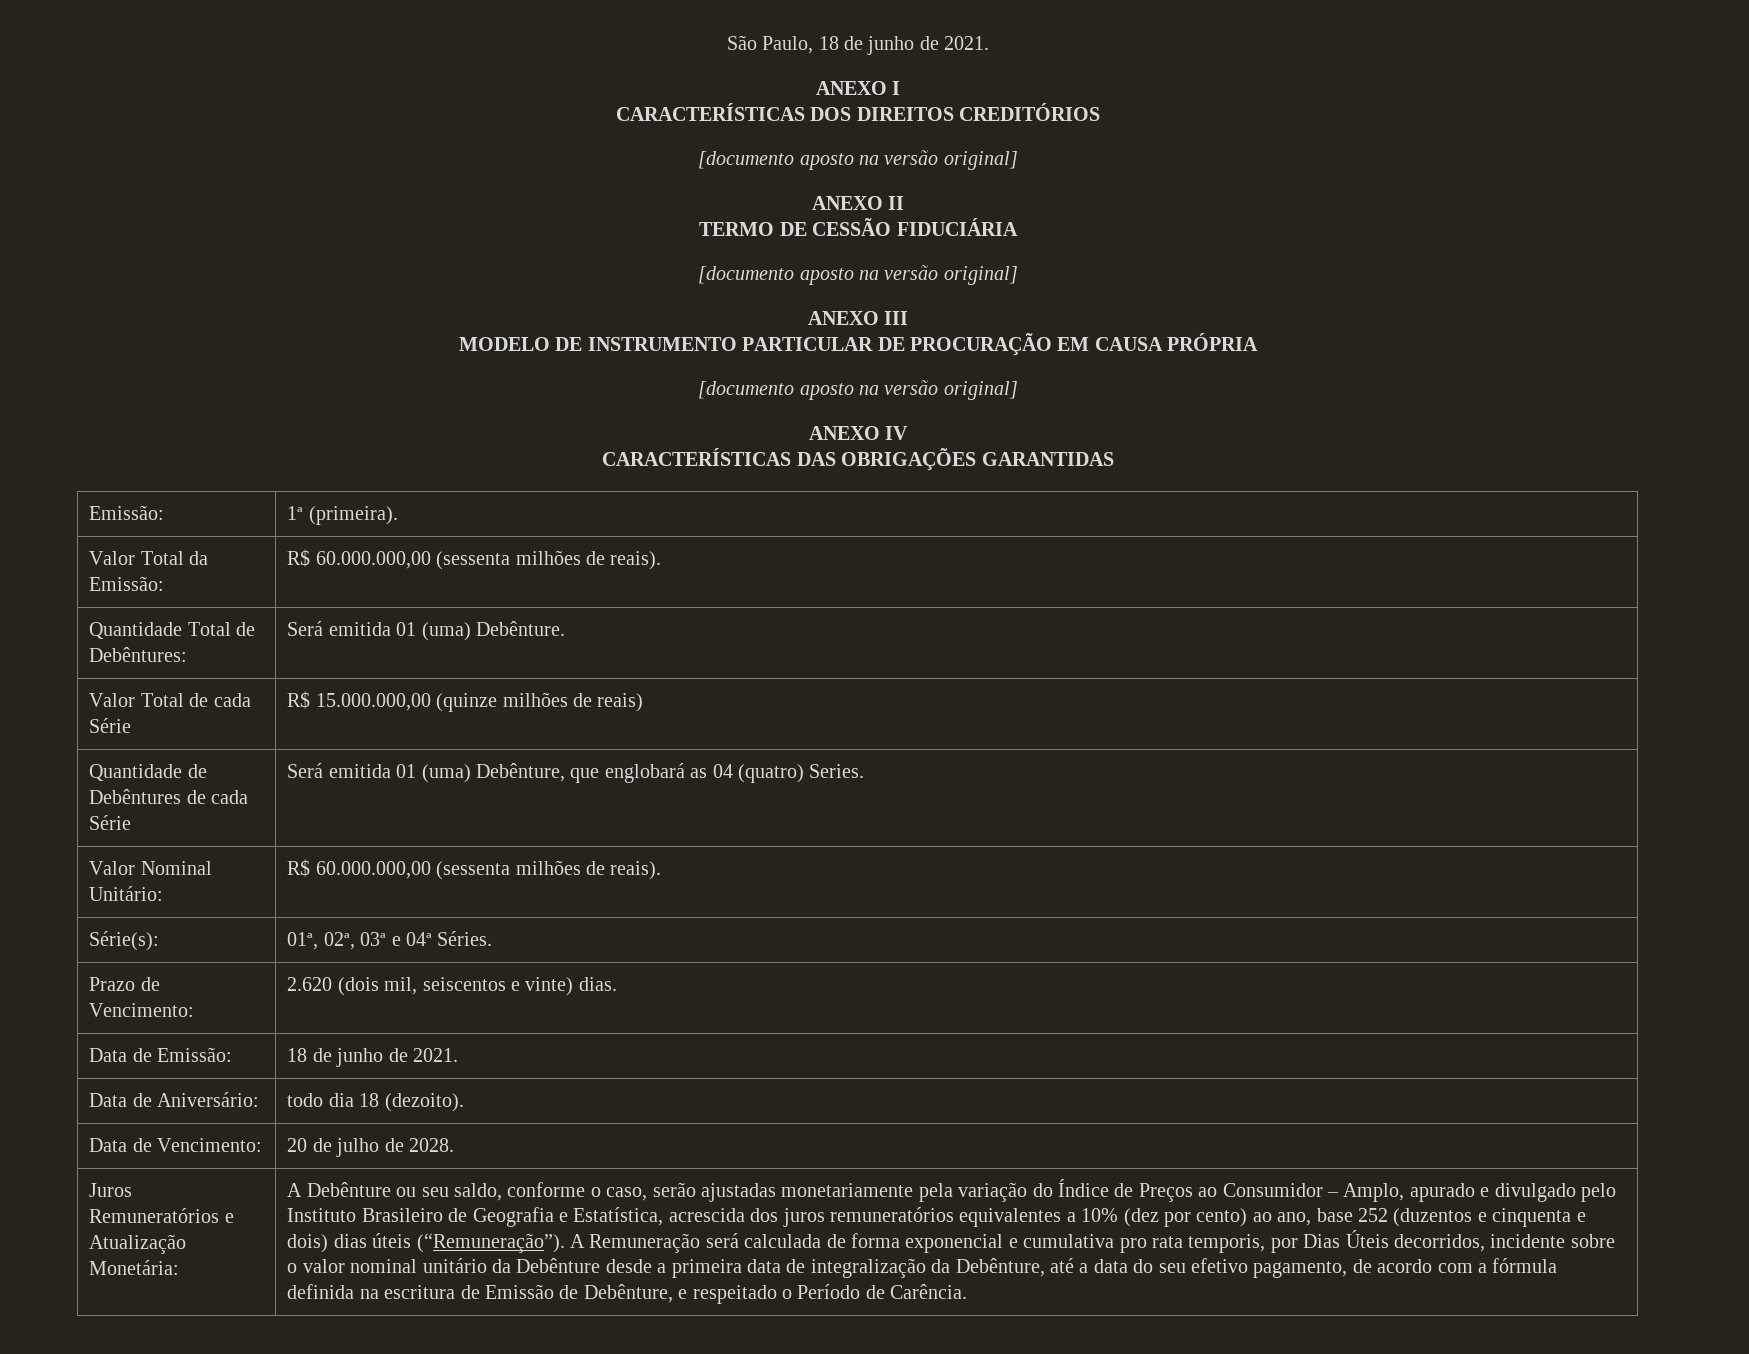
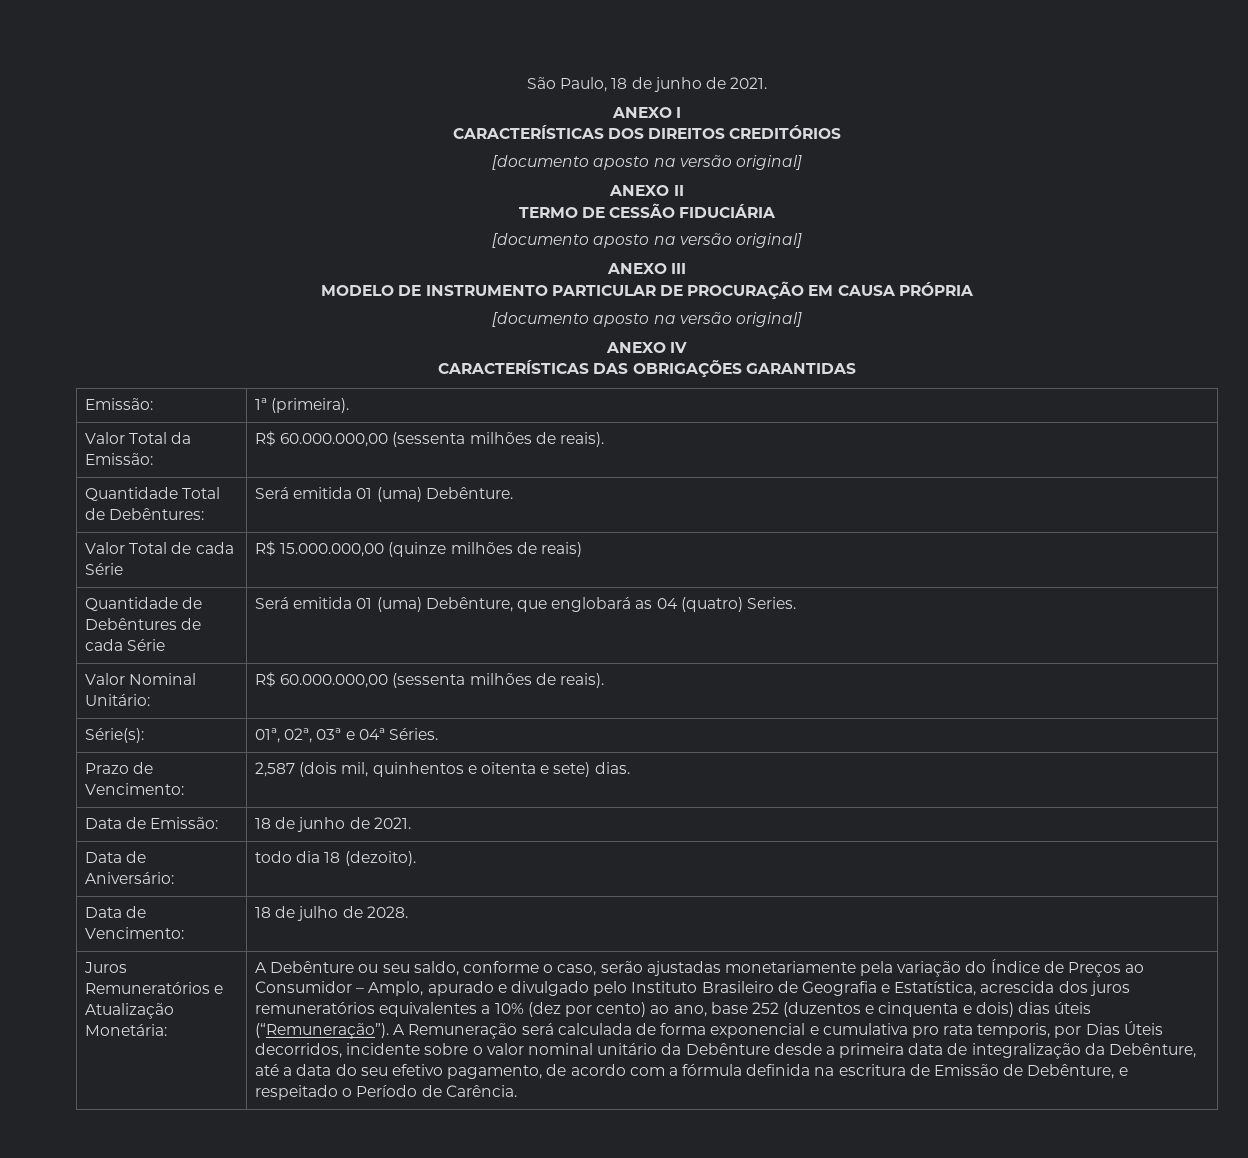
- Prazo de Vencimento: | 2.620 (dois mil, seiscentos e vinte) dias.
+ Prazo de Vencimento: | 2,587 (dois mil, quinhentos e oitenta e sete) dias.
- Data de Vencimento: | 20 de julho de 2028.
+ Data de Vencimento: | 18 de julho de 2028.

